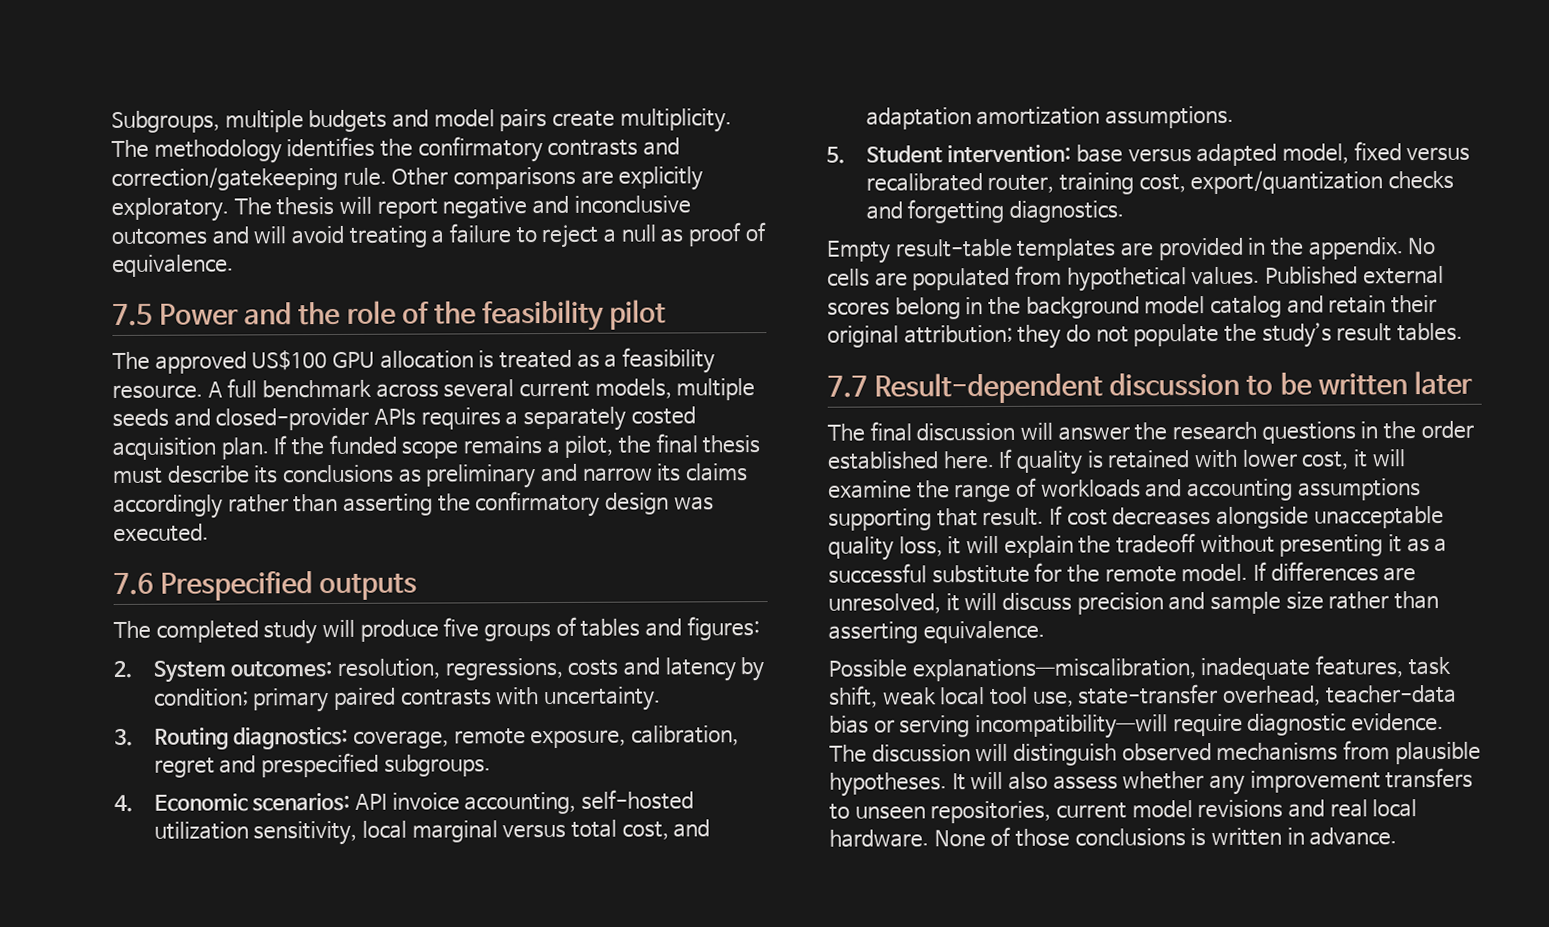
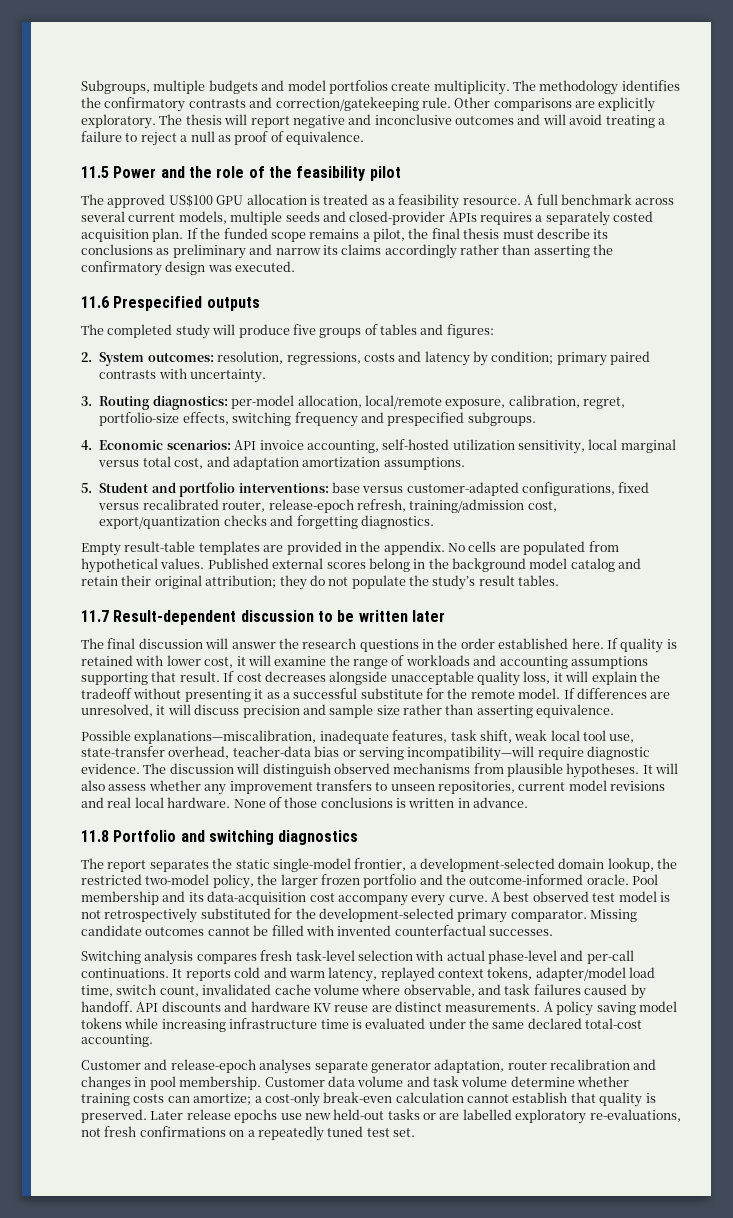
- Subgroups, multiple budgets and model pairs create multiplicity.
+ Subgroups, multiple budgets and model portfolios create multiplicity.
- 7.5 Power and the role of the feasibility pilot
+ 11.5 Power and the role of the feasibility pilot
- 7.6 Prespecified outputs
+ 11.6 Prespecified outputs
- 3. Routing diagnostics: coverage, remote exposure, calibration, regret and prespecified subgroups.
+ 3. Routing diagnostics: per-model allocation, local/remote exposure, calibration, regret, portfolio-size effects, switching frequency and prespecified subgroups.
- 5. Student intervention: base versus adapted model, fixed versus recalibrated router, training cost, export/quantization checks and forgetting diagnostics.
+ 5. Student and portfolio interventions: base versus customer-adapted configurations, fixed versus recalibrated router, release-epoch refresh, training/admission cost, export/quantization checks and forgetting diagnostics.
- 7.7 Result-dependent discussion to be written later
+ 11.7 Result-dependent discussion to be written later
+ 11.8 Portfolio and switching diagnostics
+ The report separates the static single-model frontier, a development-selected domain lookup, the restricted two-model policy, the larger frozen portfolio and the outcome-informed oracle. Pool membership and its data-acquisition cost accompany every curve. A best observed test model is not retrospectively substituted for the development-selected primary comparator. Missing candidate outcomes cannot be filled with invented counterfactual successes.
+ Switching analysis compares fresh task-level selection with actual phase-level and per-call continuations. It reports cold and warm latency, replayed context tokens, adapter/model load time, switch count, invalidated cache volume where observable, and task failures caused by handoff. API discounts and hardware KV reuse are distinct measurements. A policy saving model tokens while increasing infrastructure time is evaluated under the same declared total-cost accounting.
+ Customer and release-epoch analyses separate generator adaptation, router recalibration and changes in pool membership. Customer data volume and task volume determine whether training costs can amortize; a cost-only break-even calculation cannot establish that quality is preserved. Later release epochs use new held-out tasks or are labelled exploratory re-evaluations, not fresh confirmations on a repeatedly tuned test set.

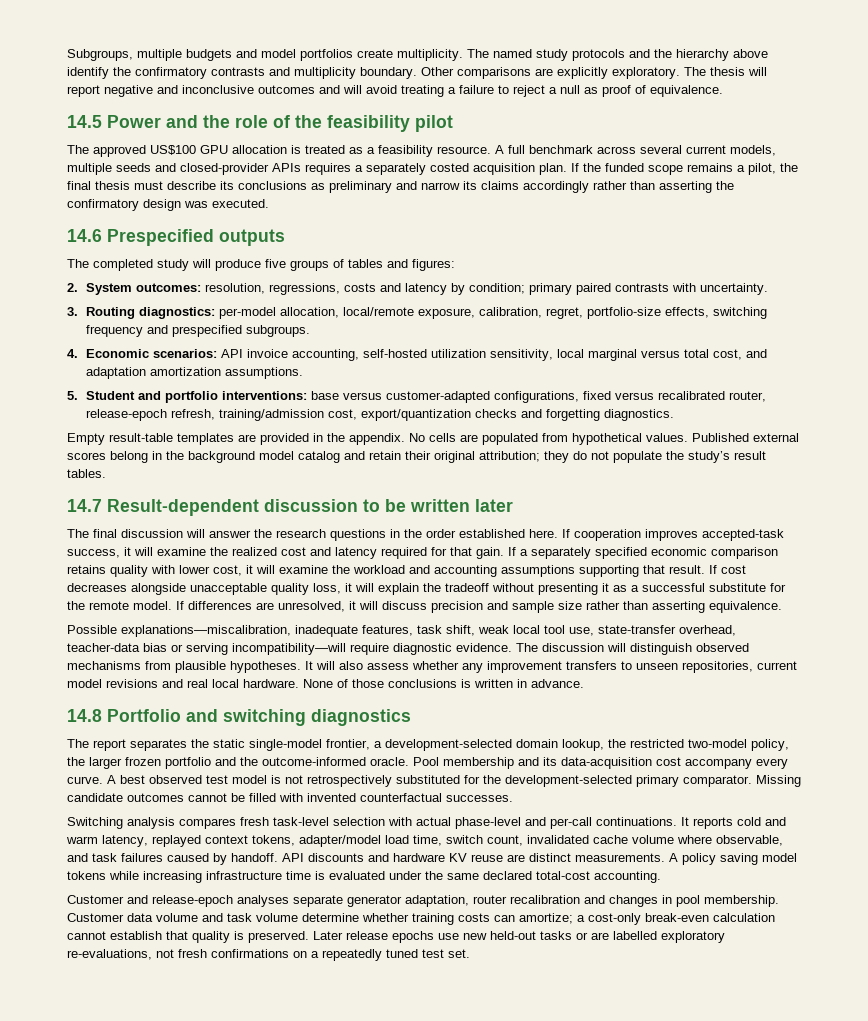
- The methodology identifies the confirmatory contrasts and correction/gatekeeping rule.
+ The named study protocols and the hierarchy above identify the confirmatory contrasts and multiplicity boundary.
- 11.5 Power and the role of the feasibility pilot
+ 14.5 Power and the role of the feasibility pilot
- 11.6 Prespecified outputs
+ 14.6 Prespecified outputs
- 11.7 Result-dependent discussion to be written later
+ 14.7 Result-dependent discussion to be written later
- If quality is retained with lower cost, it will examine the range of workloads and accounting assumptions supporting that result.
+ If cooperation improves accepted-task success, it will examine the realized cost and latency required for that gain. If a separately specified economic comparison retains quality with lower cost, it will examine the workload and accounting assumptions supporting that result.
- 11.8 Portfolio and switching diagnostics
+ 14.8 Portfolio and switching diagnostics

